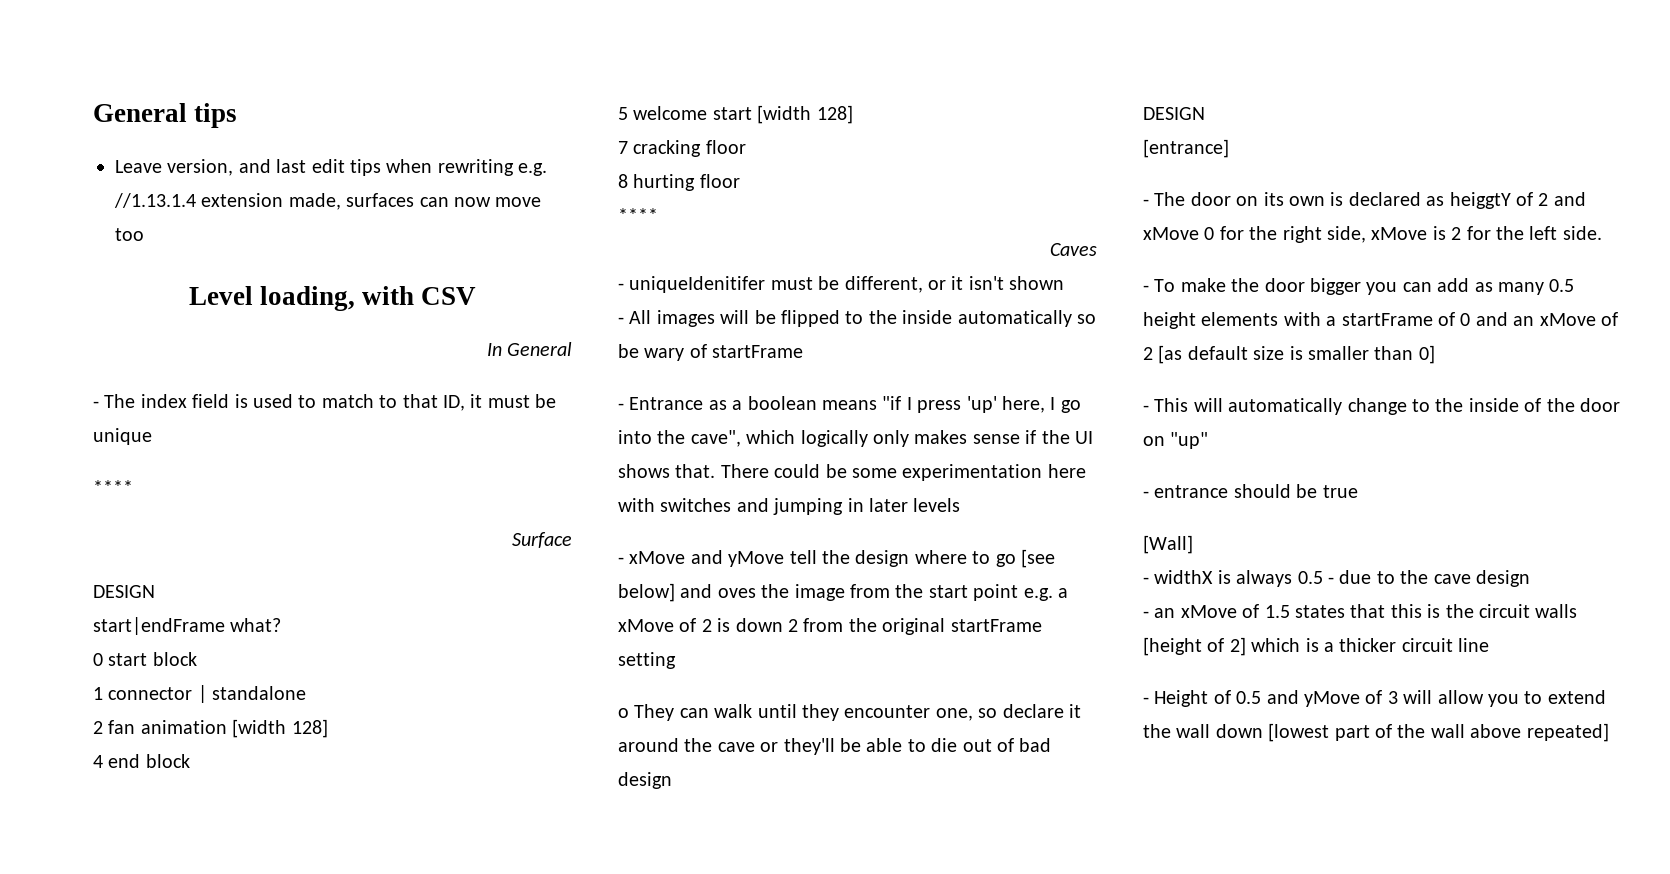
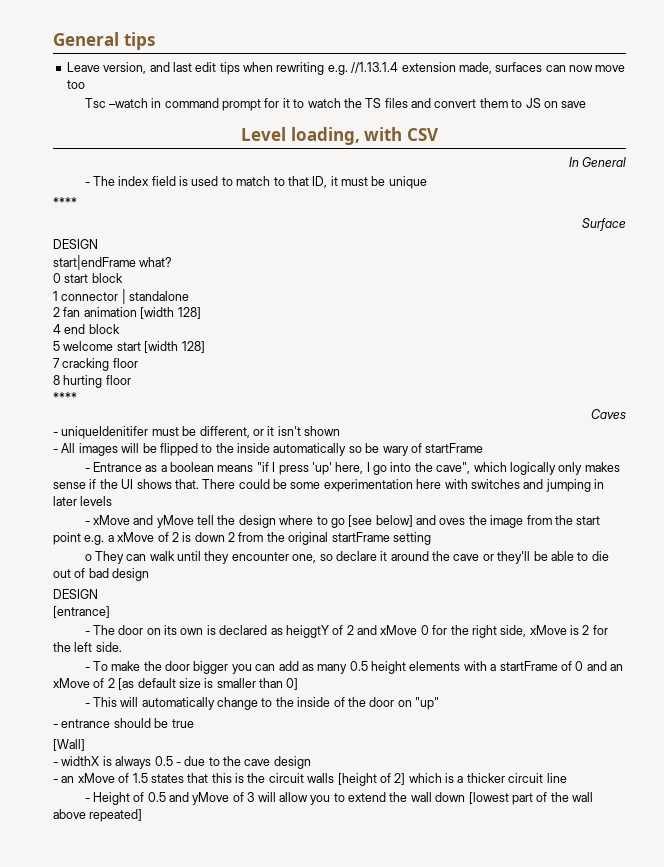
+ Tsc –watch in command prompt for it to watch the TS files and convert them to JS on save

